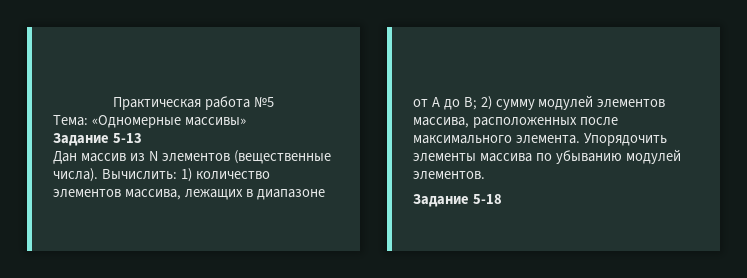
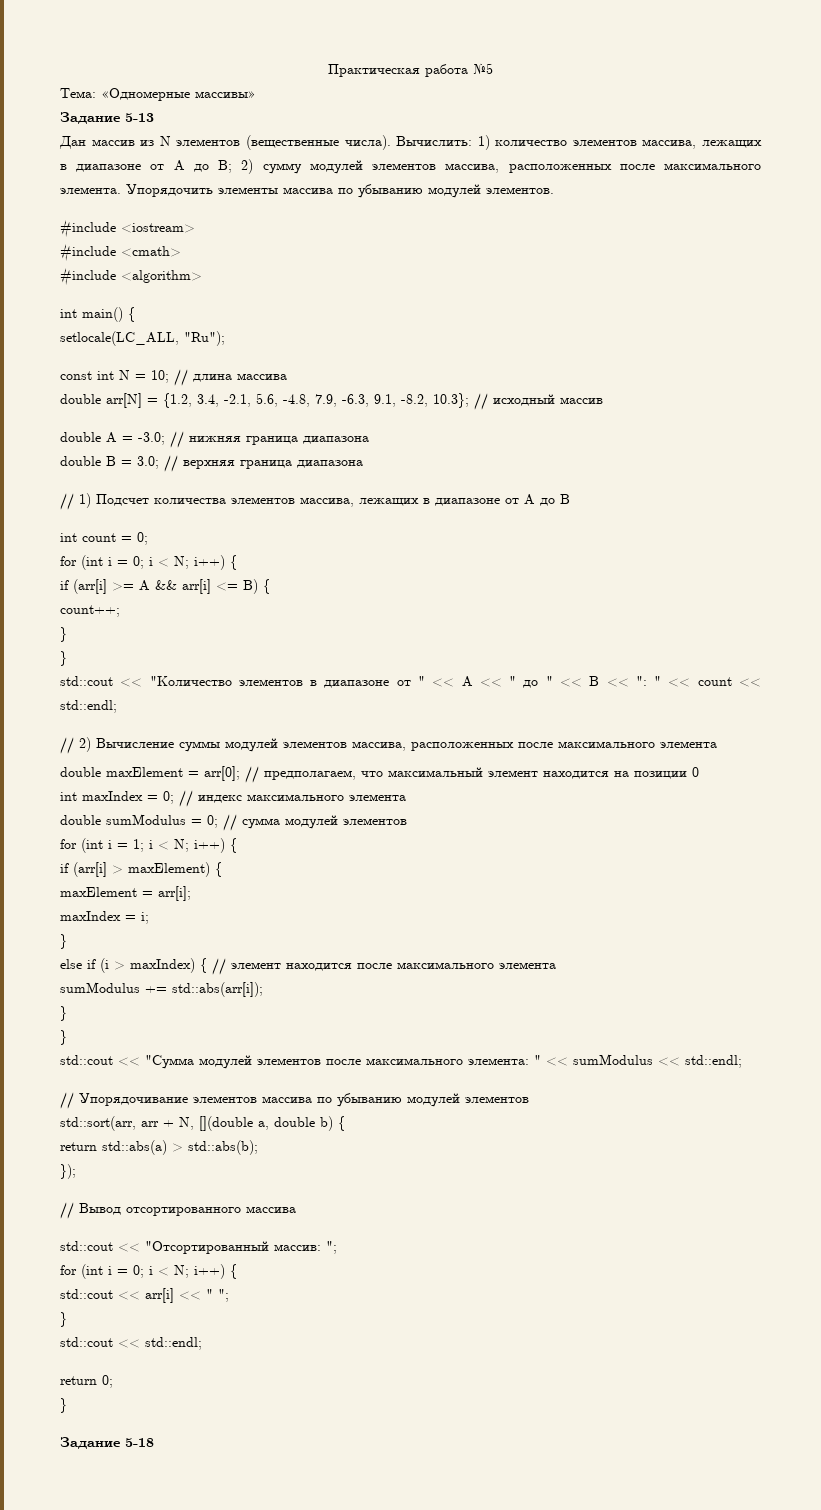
+ #include <iostream>
+ #include <cmath>
+ #include <algorithm>
+ int main() {
+ setlocale(LC_ALL, "Ru");
+ const int N = 10; // длина массива
+ double arr[N] = {1.2, 3.4, -2.1, 5.6, -4.8, 7.9, -6.3, 9.1, -8.2, 10.3}; // исходный массив
+ double A = -3.0; // нижняя граница диапазона
+ double B = 3.0; // верхняя граница диапазона
+ // 1) Подсчет количества элементов массива, лежащих в диапазоне от A до B
+ int count = 0;
+ for (int i = 0; i < N; i++) {
+ if (arr[i] >= A && arr[i] <= B) {
+ count++;
+ }
+ }
+ std::cout << "Количество элементов в диапазоне от " << A << " до " << B << ": " << count << std::endl;
+ // 2) Вычисление суммы модулей элементов массива, расположенных после максимального элемента
+ double maxElement = arr[0]; // предполагаем, что максимальный элемент находится на позиции 0
+ int maxIndex = 0; // индекс максимального элемента
+ double sumModulus = 0; // сумма модулей элементов
+ for (int i = 1; i < N; i++) {
+ if (arr[i] > maxElement) {
+ maxElement = arr[i];
+ maxIndex = i;
+ }
+ else if (i > maxIndex) { // элемент находится после максимального элемента
+ sumModulus += std::abs(arr[i]);
+ }
+ }
+ std::cout << "Сумма модулей элементов после максимального элемента: " << sumModulus << std::endl;
+ // Упорядочивание элементов массива по убыванию модулей элементов
+ std::sort(arr, arr + N, [](double a, double b) {
+ return std::abs(a) > std::abs(b);
+ });
+ // Вывод отсортированного массива
+ std::cout << "Отсортированный массив: ";
+ for (int i = 0; i < N; i++) {
+ std::cout << arr[i] << " ";
+ }
+ std::cout << std::endl;
+ return 0;
+ }

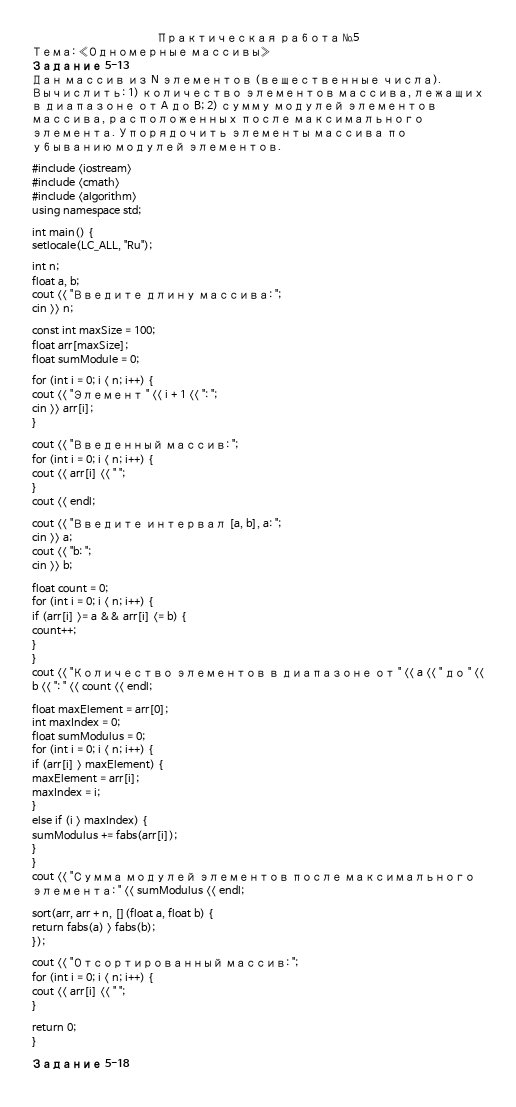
+ using namespace std;
- const int N = 10; // длина массива
- double arr[N] = {1.2, 3.4, -2.1, 5.6, -4.8, 7.9, -6.3, 9.1, -8.2, 10.3}; // исходный массив
- double A = -3.0; // нижняя граница диапазона
- double B = 3.0; // верхняя граница диапазона
- // 1) Подсчет количества элементов массива, лежащих в диапазоне от A до B
- int count = 0;
- for (int i = 0; i < N; i++) {
+ int n;
+ float a, b;
+ cout << "Введите длину массива: ";
+ cin >> n;
+ const int maxSize = 100;
+ float arr[maxSize];
+ float sumModule = 0;
+ for (int i = 0; i < n; i++) {
+ cout << "Элемент " << i + 1 << ": ";
+ cin >> arr[i];
+ }
+ cout << "Введенный массив: ";
+ for (int i = 0; i < n; i++) {
+ cout << arr[i] << " ";
+ }
+ cout << endl;
+ cout << "Введите интервал [a, b], a: ";
+ cin >> a;
+ cout << "b: ";
+ cin >> b;
+ float count = 0;
+ for (int i = 0; i < n; i++) {
- if (arr[i] >= A && arr[i] <= B) {
+ if (arr[i] >= a && arr[i] <= b) {
- std::cout << "Количество элементов в диапазоне от " << A << " до " << B << ": " << count << std::endl;
- // 2) Вычисление суммы модулей элементов массива, расположенных после максимального элемента
- double maxElement = arr[0]; // предполагаем, что максимальный элемент находится на позиции 0
+ cout << "Количество элементов в диапазоне от " << a << " до " << b << ": " << count << endl;
+ float maxElement = arr[0];
- int maxIndex = 0; // индекс максимального элемента
- double sumModulus = 0; // сумма модулей элементов
- for (int i = 1; i < N; i++) {
+ int maxIndex = 0;
+ float sumModulus = 0;
+ for (int i = 0; i < n; i++) {
- else if (i > maxIndex) { // элемент находится после максимального элемента
+ else if (i > maxIndex) {
- sumModulus += std::abs(arr[i]);
+ sumModulus += fabs(arr[i]);
  }
  }
- std::cout << "Сумма модулей элементов после максимального элемента: " << sumModulus << std::endl;
- // Упорядочивание элементов массива по убыванию модулей элементов
- std::sort(arr, arr + N, [](double a, double b) {
- return std::abs(a) > std::abs(b);
+ cout << "Сумма модулей элементов после максимального элемента: " << sumModulus << endl;
+ sort(arr, arr + n, [](float a, float b) {
+ return fabs(a) > fabs(b);
  });
- // Вывод отсортированного массива
- std::cout << "Отсортированный массив: ";
- for (int i = 0; i < N; i++) {
- std::cout << arr[i] << " ";
+ cout << "Отсортированный массив: ";
+ for (int i = 0; i < n; i++) {
+ cout << arr[i] << " ";
  }
- std::cout << std::endl;

